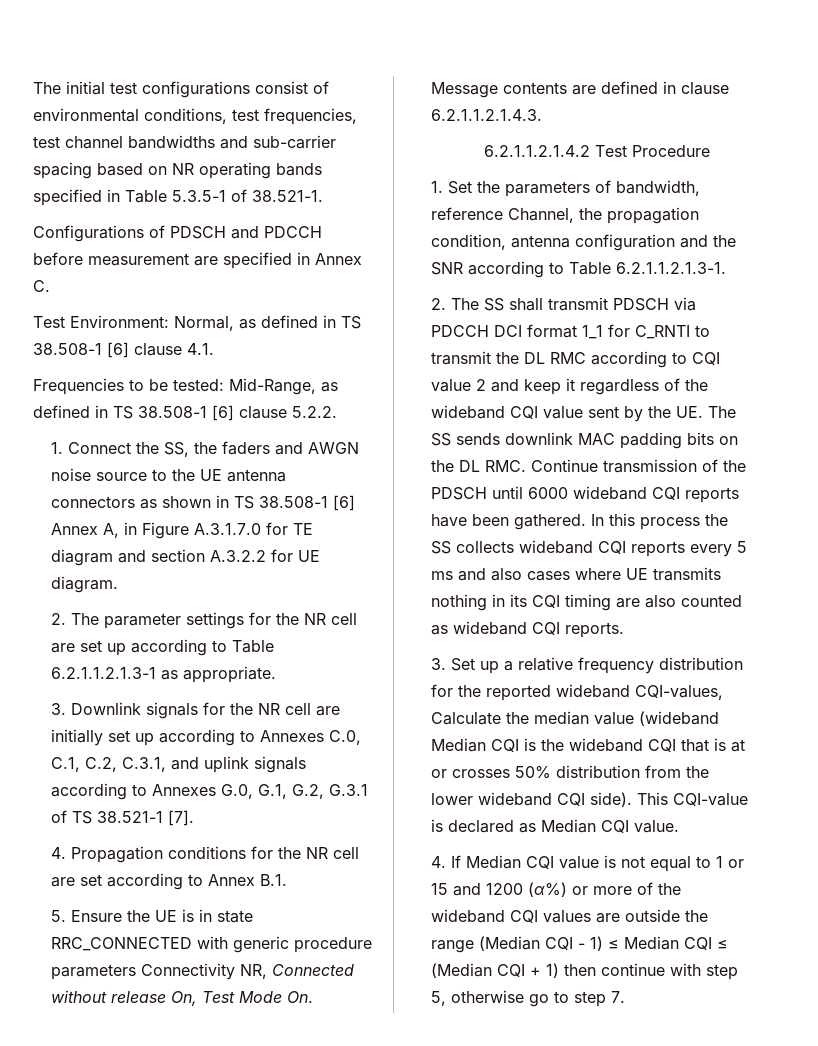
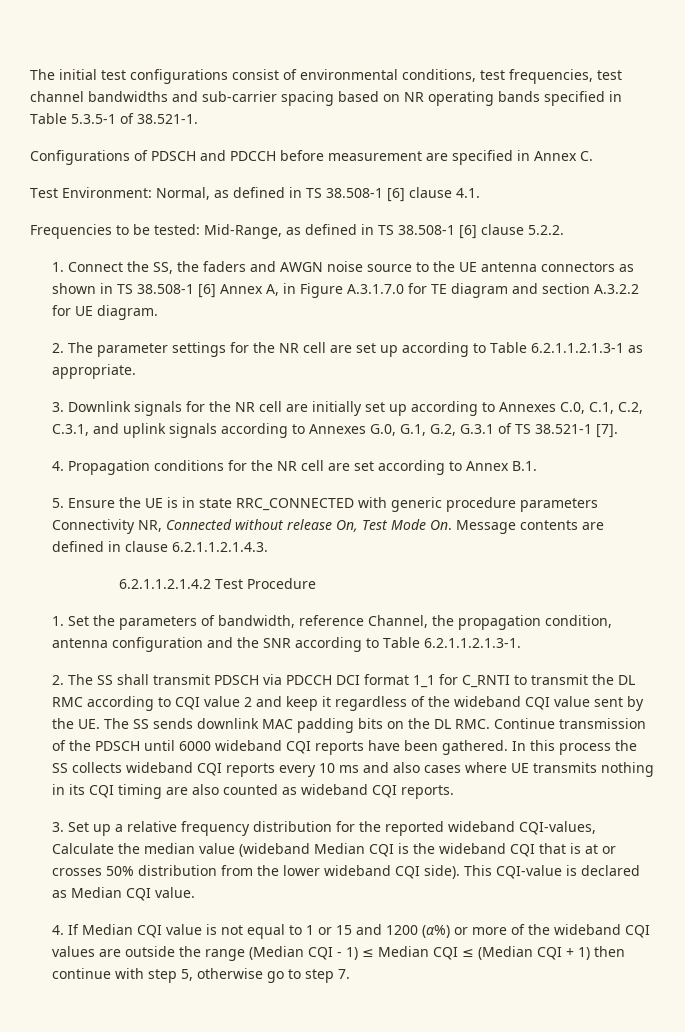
- In this process the SS collects wideband CQI reports every 5 ms and also cases where UE transmits nothing in its CQI timing are also counted as wideband CQI reports.
+ In this process the SS collects wideband CQI reports every 10 ms and also cases where UE transmits nothing in its CQI timing are also counted as wideband CQI reports.

